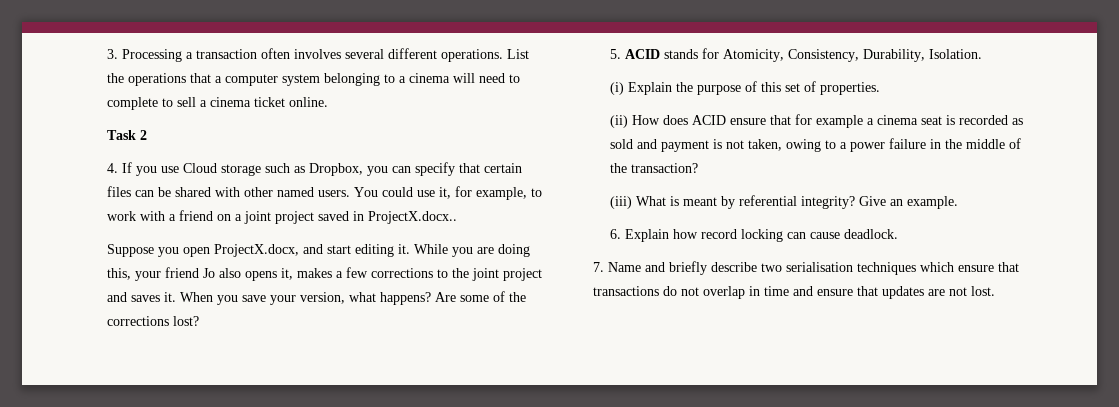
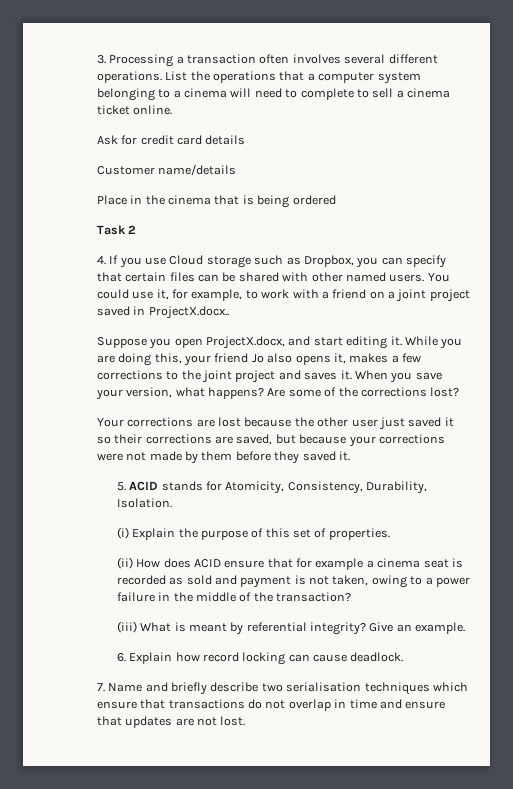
+ Ask for credit card details
+ Customer name/details
+ Place in the cinema that is being ordered
+ Your corrections are lost because the other user just saved it so their corrections are saved, but because your corrections were not made by them before they saved it.

